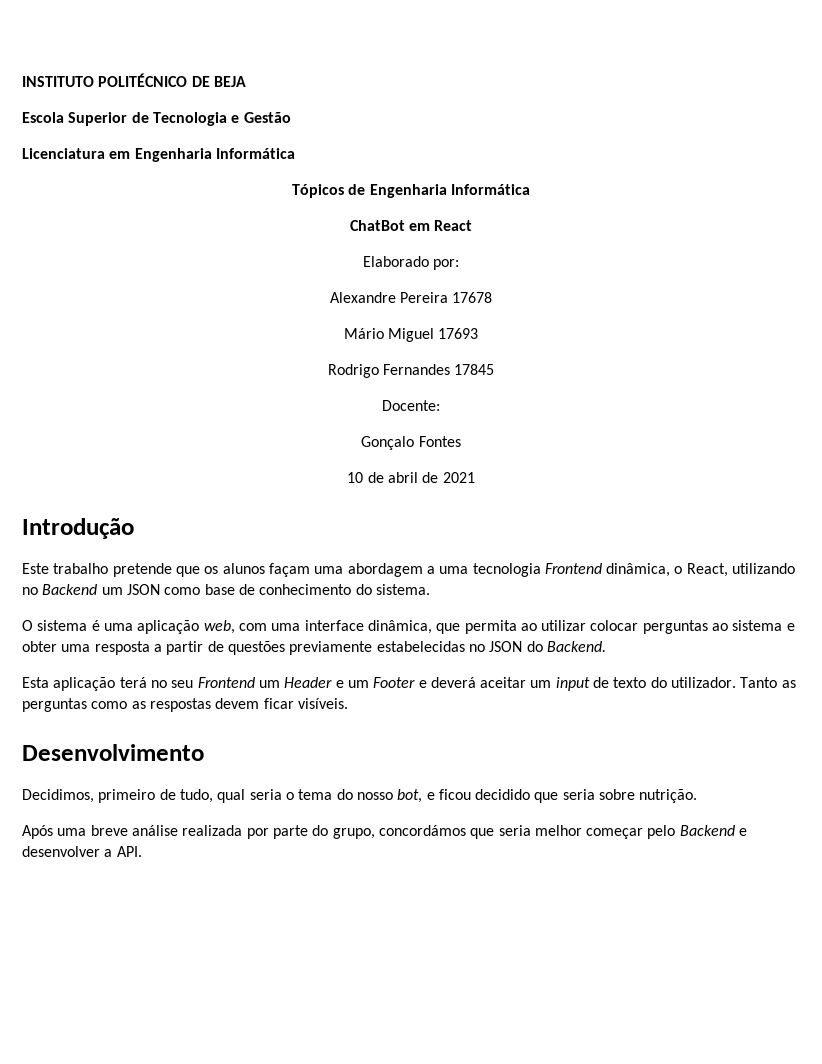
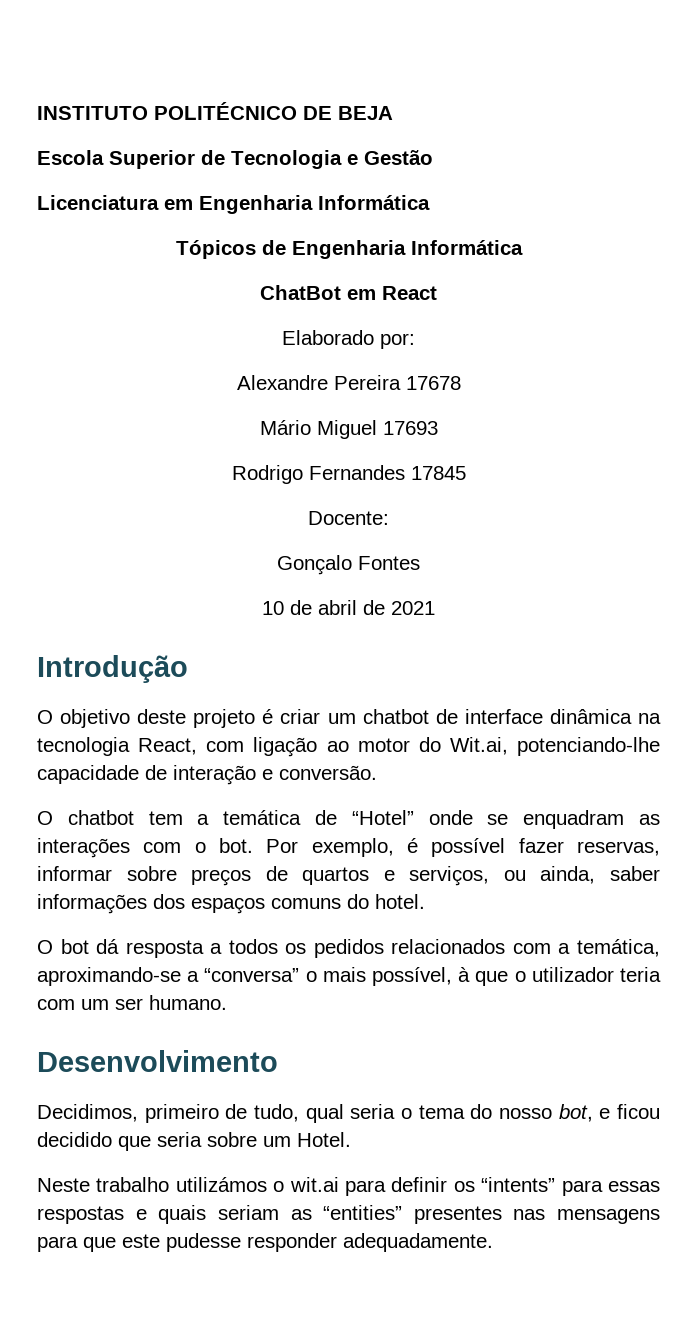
- Este trabalho pretende que os alunos façam uma abordagem a uma tecnologia Frontend dinâmica, o React, utilizando no Backend um JSON como base de conhecimento do sistema.
- O sistema é uma aplicação web, com uma interface dinâmica, que permita ao utilizar colocar perguntas ao sistema e obter uma resposta a partir de questões previamente estabelecidas no JSON do Backend.
- Esta aplicação terá no seu Frontend um Header e um Footer e deverá aceitar um input de texto do utilizador. Tanto as perguntas como as respostas devem ficar visíveis.
+ O objetivo deste projeto é criar um chatbot de interface dinâmica na tecnologia React, com ligação ao motor do Wit.ai, potenciando-lhe capacidade de interação e conversão.
+ O chatbot tem a temática de “Hotel” onde se enquadram as interações com o bot. Por exemplo, é possível fazer reservas, informar sobre preços de quartos e serviços, ou ainda, saber informações dos espaços comuns do hotel.
+ O bot dá resposta a todos os pedidos relacionados com a temática, aproximando-se a “conversa” o mais possível, à que o utilizador teria com um ser humano.
- Decidimos, primeiro de tudo, qual seria o tema do nosso bot, e ficou decidido que seria sobre nutrição.
- Após uma breve análise realizada por parte do grupo, concordámos que seria melhor começar pelo Backend e desenvolver a API.
+ Decidimos, primeiro de tudo, qual seria o tema do nosso bot, e ficou decidido que seria sobre um Hotel.
+ Neste trabalho utilizámos o wit.ai para definir os “intents” para essas respostas e quais seriam as “entities” presentes nas mensagens para que este pudesse responder adequadamente.

